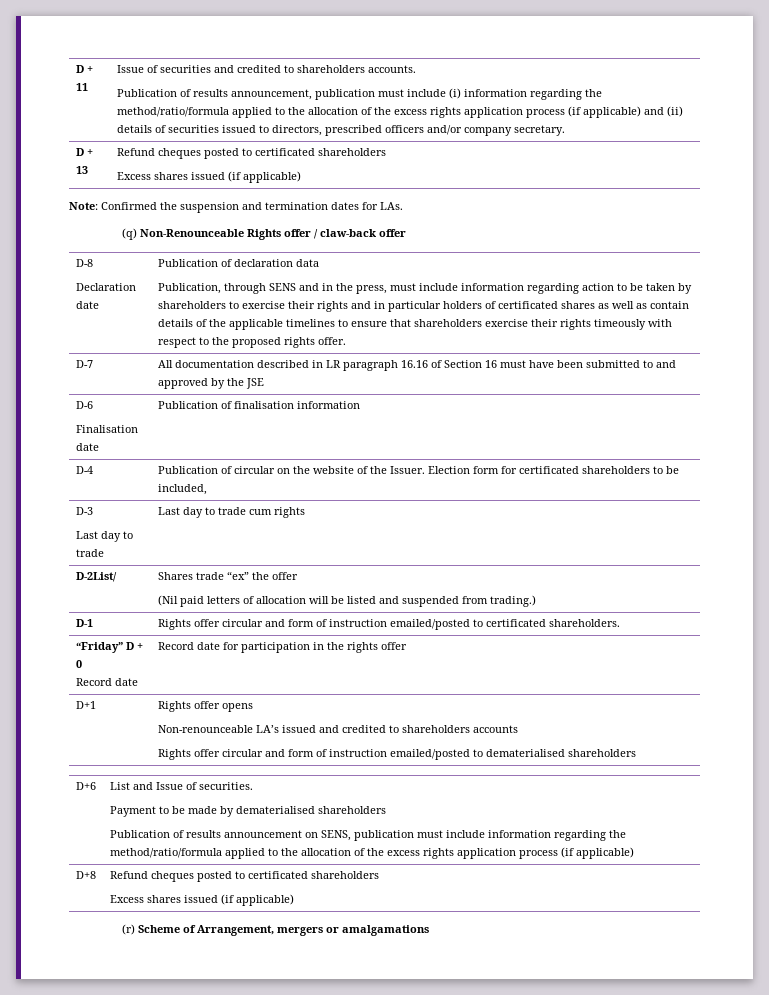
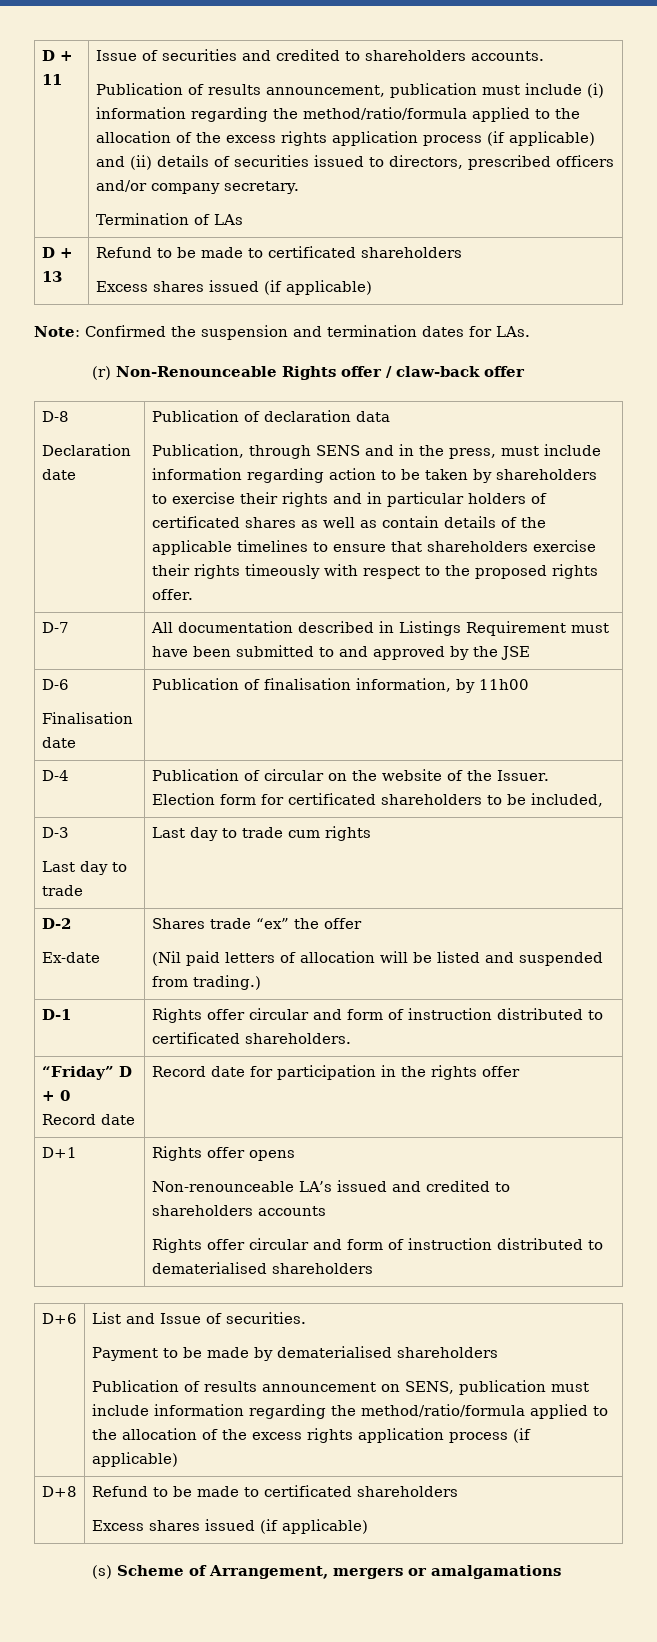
+ Termination of LAs
- D + 13 | Refund cheques posted to certificated shareholders
+ D + 13 | Refund to be made to certificated shareholders
- (q) Non-Renounceable Rights offer / claw-back offer
+ (r) Non-Renounceable Rights offer / claw-back offer
- D-7 | All documentation described in LR paragraph 16.16 of Section 16 must have been submitted to and approved by the JSE
+ D-7 | All documentation described in Listings Requirement must have been submitted to and approved by the JSE
  D-6
- Finalisation date | Publication of finalisation information
+ Finalisation date | Publication of finalisation information, by 11h00
- D-2List/ | Shares trade “ex” the offer
+ D-2
+ Ex-date | Shares trade “ex” the offer
- D-1 | Rights offer circular and form of instruction emailed/posted to certificated shareholders.
+ D-1 | Rights offer circular and form of instruction distributed to certificated shareholders.
  D+1 | Rights offer opens
  Non-renounceable LA’s issued and credited to shareholders accounts
- Rights offer circular and form of instruction emailed/posted to dematerialised shareholders
+ Rights offer circular and form of instruction distributed to dematerialised shareholders
- D+8 | Refund cheques posted to certificated shareholders
+ D+8 | Refund to be made to certificated shareholders
  Excess shares issued (if applicable)
- (r) Scheme of Arrangement, mergers or amalgamations
+ (s) Scheme of Arrangement, mergers or amalgamations

